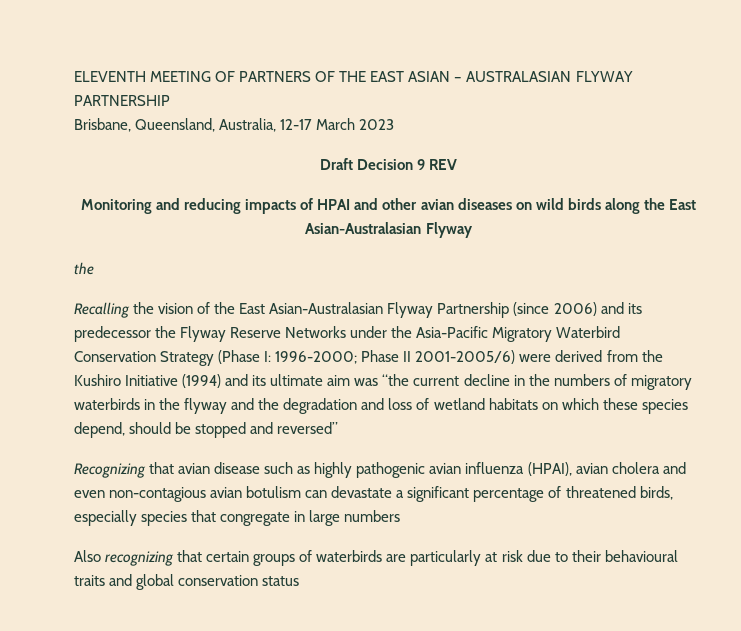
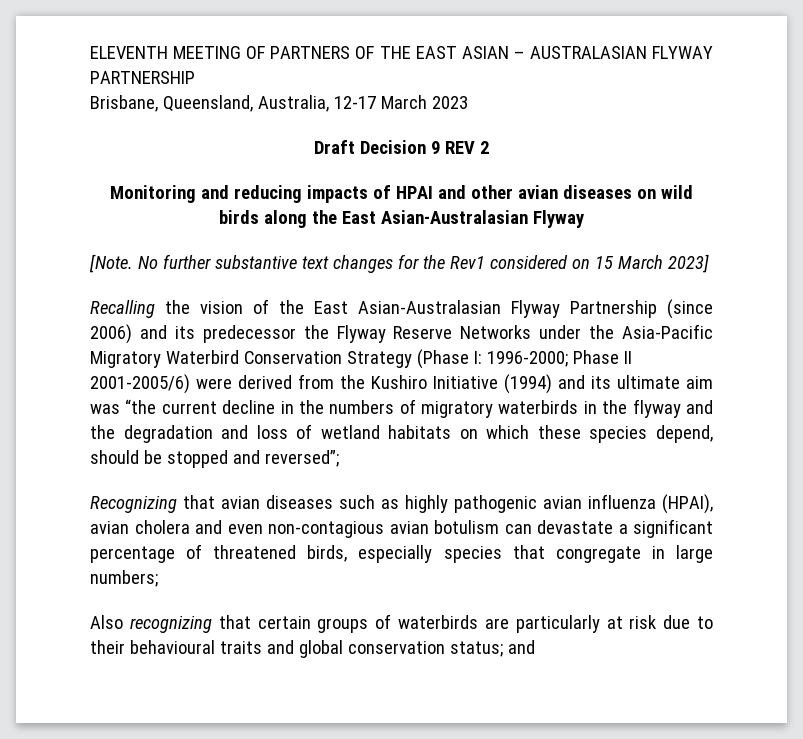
- Draft Decision 9 REV
+ Draft Decision 9 REV 2
  Monitoring and reducing impacts of HPAI and other avian diseases on wild birds along the East Asian-Australasian Flyway
- the
+ [Note. No further substantive text changes for the Rev1 considered on 15 March 2023]
- Phase II 2001-2005/6) were derived from the Kushiro Initiative (1994) and its ultimate aim was “the current decline in the numbers of migratory waterbirds in the flyway and the degradation and loss of wetland habitats on which these species depend, should be stopped and reversed”
+ Phase II 2001-2005/6) were derived from the Kushiro Initiative (1994) and its ultimate aim was “the current decline in the numbers of migratory waterbirds in the flyway and the degradation and loss of wetland habitats on which these species depend, should be stopped and reversed”;
- Recognizing that avian disease such as highly pathogenic avian influenza (HPAI), avian cholera and even non-contagious avian botulism can devastate a significant percentage of threatened birds, especially species that congregate in large numbers
+ Recognizing that avian diseases such as highly pathogenic avian influenza (HPAI), avian cholera and even non-contagious avian botulism can devastate a significant percentage of threatened birds, especially species that congregate in large numbers;
- Also recognizing that certain groups of waterbirds are particularly at risk due to their behavioural traits and global conservation status
+ Also recognizing that certain groups of waterbirds are particularly at risk due to their behavioural traits and global conservation status; and

